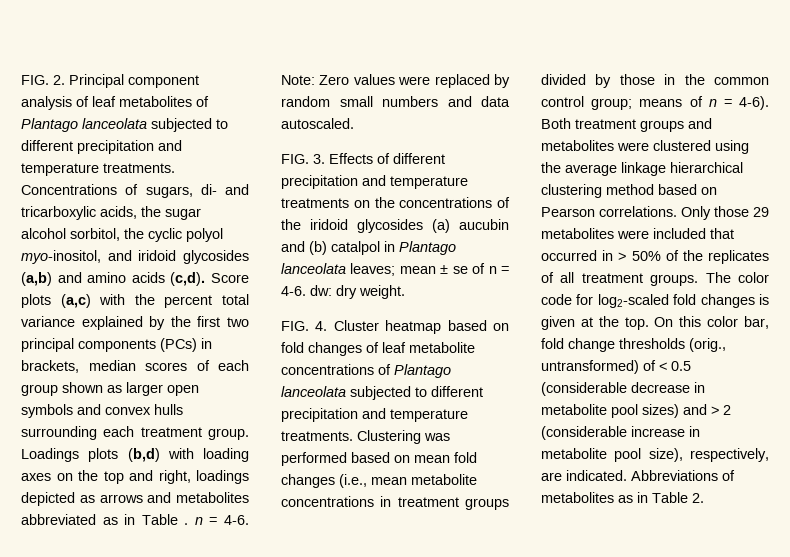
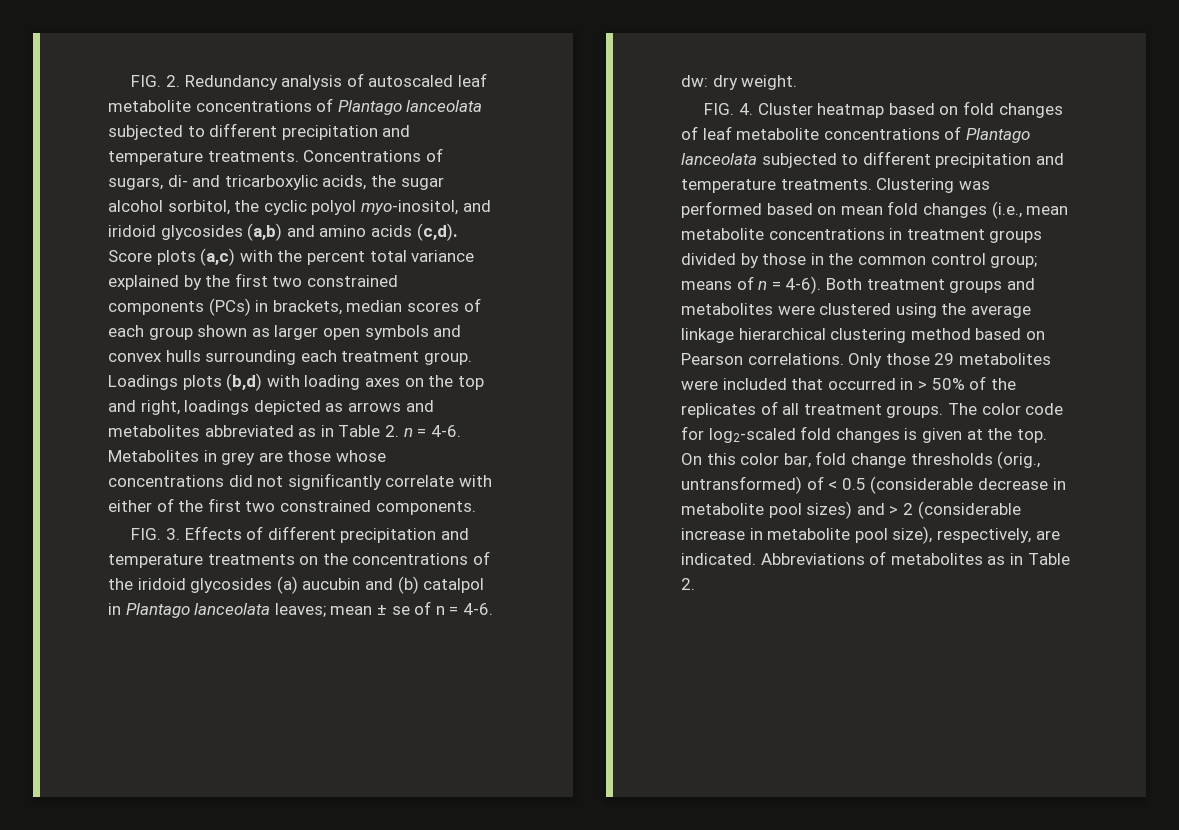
- FIG. 2. Principal component analysis of leaf metabolites of Plantago lanceolata subjected to different precipitation and temperature treatments.
+ FIG. 2. Redundancy analysis of autoscaled leaf metabolite concentrations of Plantago lanceolata subjected to different precipitation and temperature treatments.
- Score plots (a,c) with the percent total variance explained by the first two principal components (PCs) in brackets, median scores of each group shown as larger open symbols and convex hulls surrounding each treatment group.
+ Score plots (a,c) with the percent total variance explained by the first two constrained components (PCs) in brackets, median scores of each group shown as larger open symbols and convex hulls surrounding each treatment group.
- Loadings plots (b,d) with loading axes on the top and right, loadings depicted as arrows and metabolites abbreviated as in Table . n = 4-6. Note: Zero values were replaced by random small numbers and data autoscaled.
+ Loadings plots (b,d) with loading axes on the top and right, loadings depicted as arrows and metabolites abbreviated as in Table 2. n = 4-6. Metabolites in grey are those whose concentrations did not significantly correlate with either of the first two constrained components.

